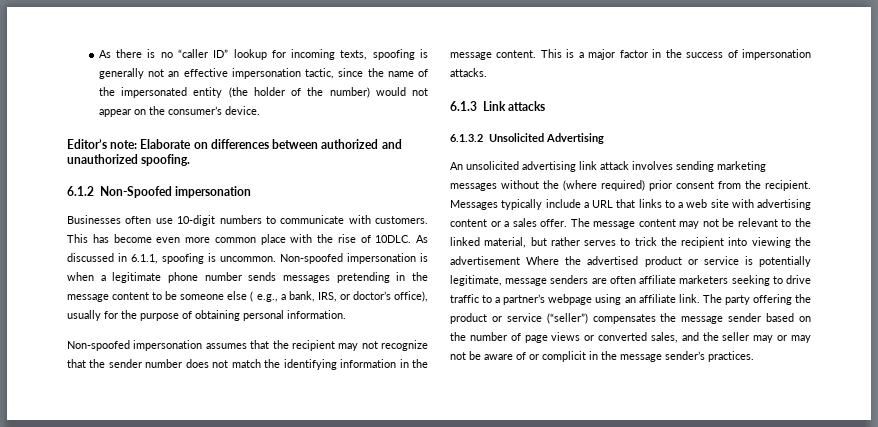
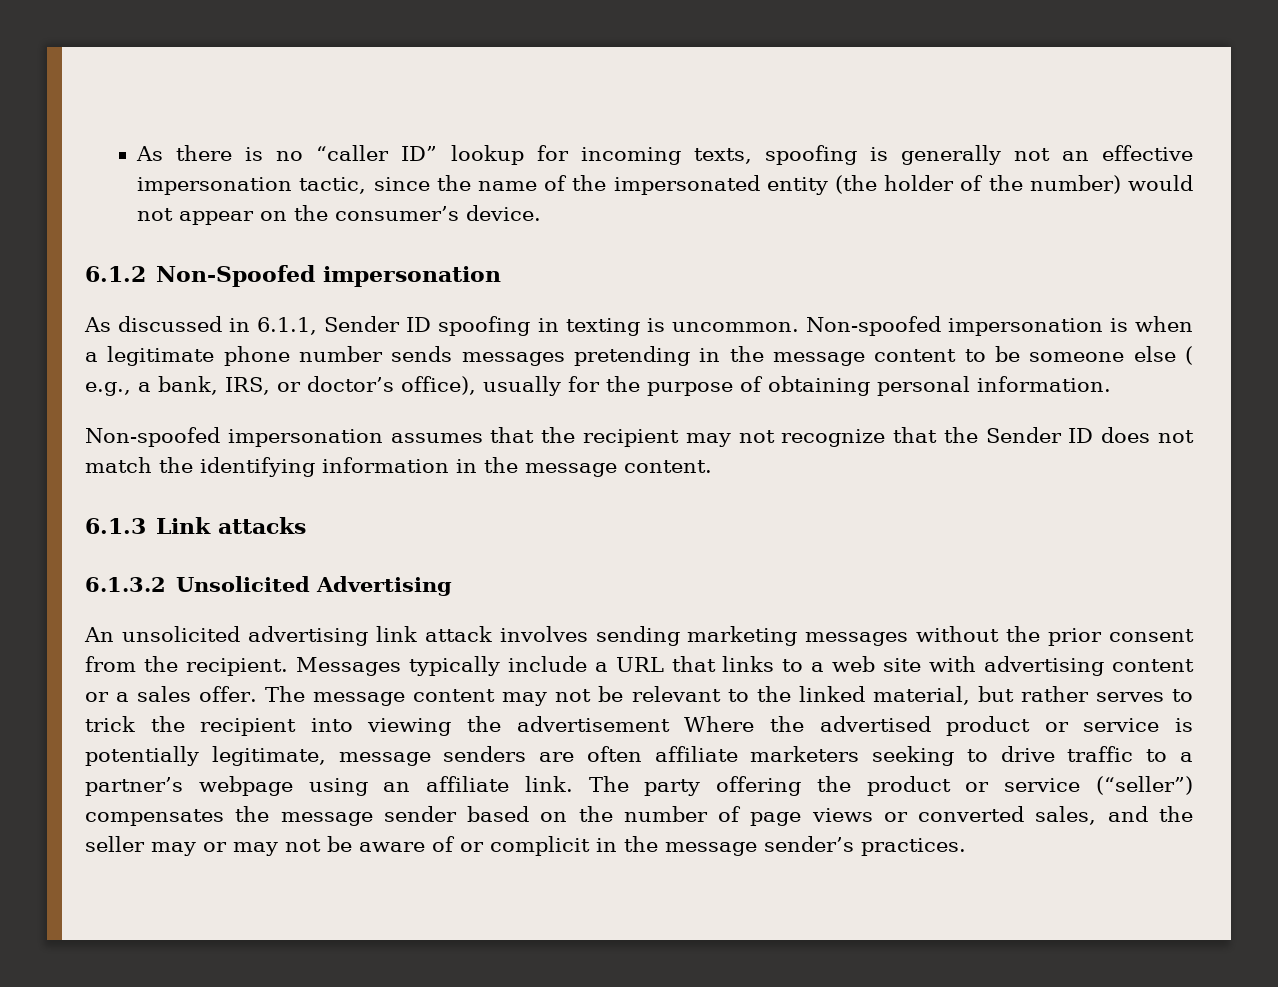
- Editor’s note: Elaborate on differences between authorized and unauthorized spoofing.
  6.1.2 Non-Spoofed impersonation
- Businesses often use 10-digit numbers to communicate with customers. This has become even more common place with the rise of 10DLC. As discussed in 6.1.1, spoofing is uncommon.
+ As discussed in 6.1.1, Sender ID spoofing in texting is uncommon.
- Non-spoofed impersonation assumes that the recipient may not recognize that the sender number does not match the identifying information in the message content. This is a major factor in the success of impersonation attacks.
+ Non-spoofed impersonation assumes that the recipient may not recognize that the Sender ID does not match the identifying information in the message content.
- An unsolicited advertising link attack involves sending marketing messages without the (where required) prior consent from the recipient.
+ An unsolicited advertising link attack involves sending marketing messages without the prior consent from the recipient.

